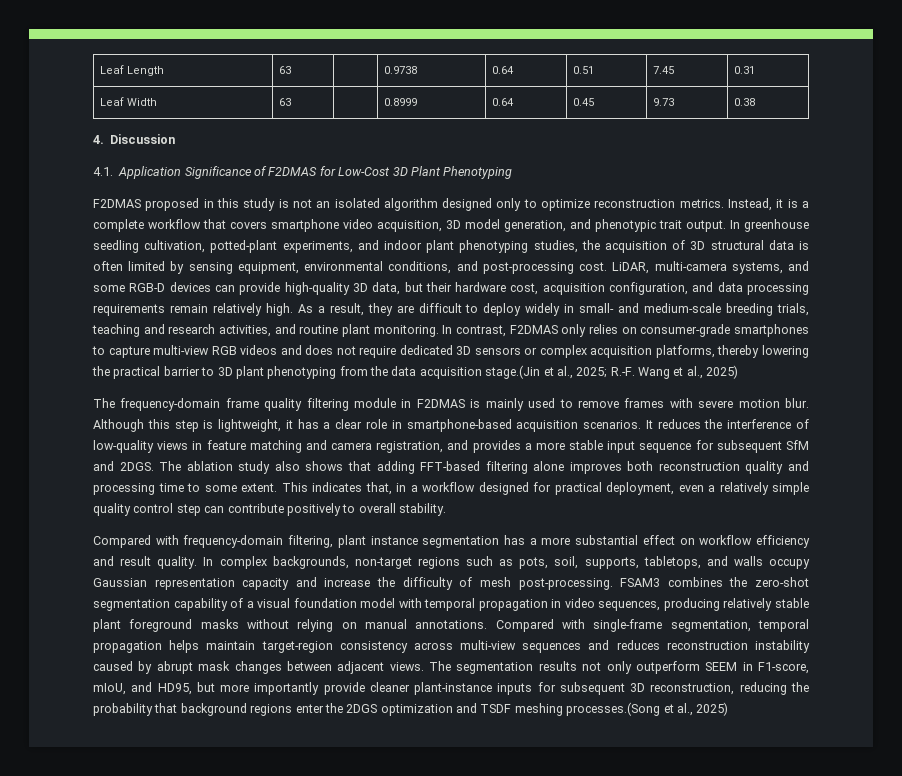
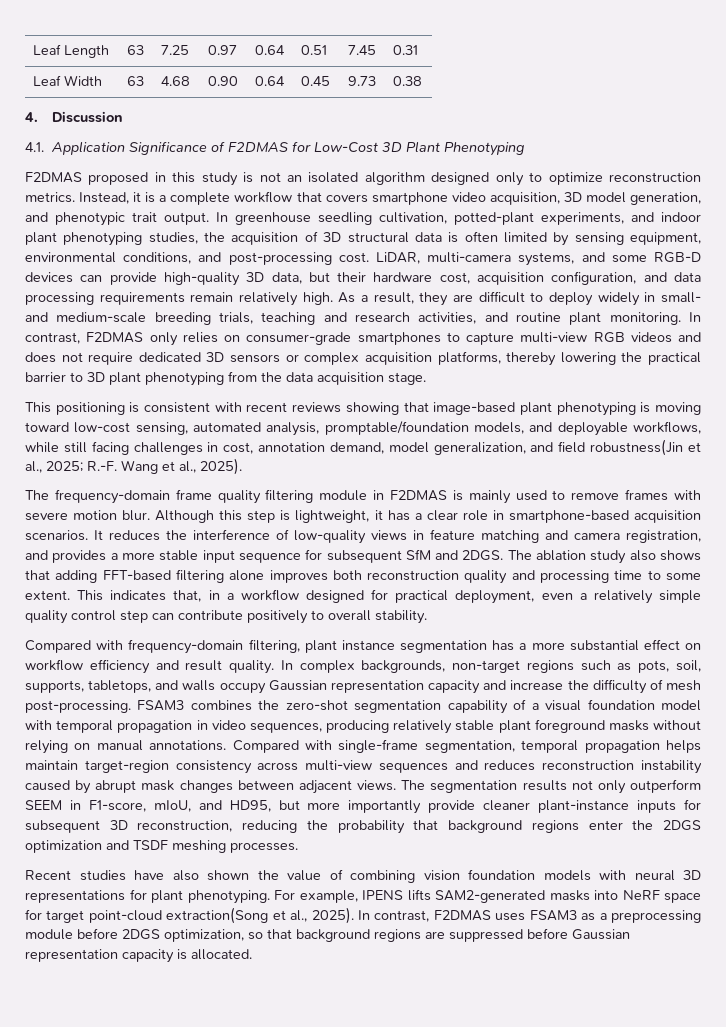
- Leaf Length | 63 | | 0.9738 | 0.64 | 0.51 | 7.45 | 0.31
+ Leaf Length | 63 | 7.25 | 0.97 | 0.64 | 0.51 | 7.45 | 0.31
- Leaf Width | 63 | | 0.8999 | 0.64 | 0.45 | 9.73 | 0.38
+ Leaf Width | 63 | 4.68 | 0.90 | 0.64 | 0.45 | 9.73 | 0.38
- In contrast, F2DMAS only relies on consumer-grade smartphones to capture multi-view RGB videos and does not require dedicated 3D sensors or complex acquisition platforms, thereby lowering the practical barrier to 3D plant phenotyping from the data acquisition stage.(Jin et al., 2025; R.-F. Wang et al., 2025)
+ In contrast, F2DMAS only relies on consumer-grade smartphones to capture multi-view RGB videos and does not require dedicated 3D sensors or complex acquisition platforms, thereby lowering the practical barrier to 3D plant phenotyping from the data acquisition stage.
+ This positioning is consistent with recent reviews showing that image-based plant phenotyping is moving toward low-cost sensing, automated analysis, promptable/foundation models, and deployable workflows, while still facing challenges in cost, annotation demand, model generalization, and field robustness(Jin et al., 2025; R.-F. Wang et al., 2025).
- The segmentation results not only outperform SEEM in F1-score, mIoU, and HD95, but more importantly provide cleaner plant-instance inputs for subsequent 3D reconstruction, reducing the probability that background regions enter the 2DGS optimization and TSDF meshing processes.(Song et al., 2025)
+ The segmentation results not only outperform SEEM in F1-score, mIoU, and HD95, but more importantly provide cleaner plant-instance inputs for subsequent 3D reconstruction, reducing the probability that background regions enter the 2DGS optimization and TSDF meshing processes.
+ Recent studies have also shown the value of combining vision foundation models with neural 3D representations for plant phenotyping. For example, IPENS lifts SAM2-generated masks into NeRF space for target point-cloud extraction(Song et al., 2025). In contrast, F2DMAS uses FSAM3 as a preprocessing module before 2DGS optimization, so that background regions are suppressed before Gaussian representation capacity is allocated.

